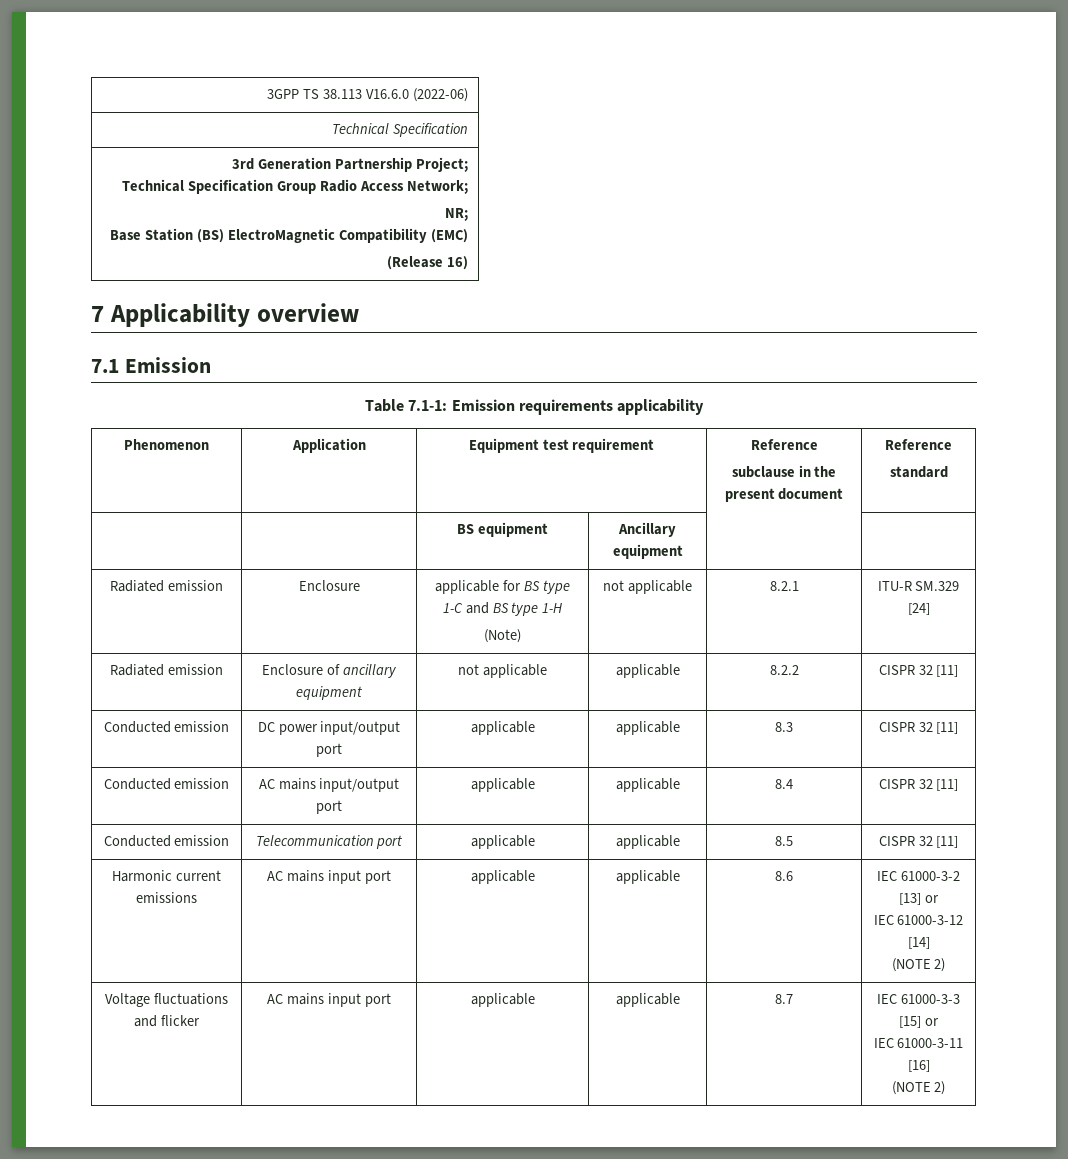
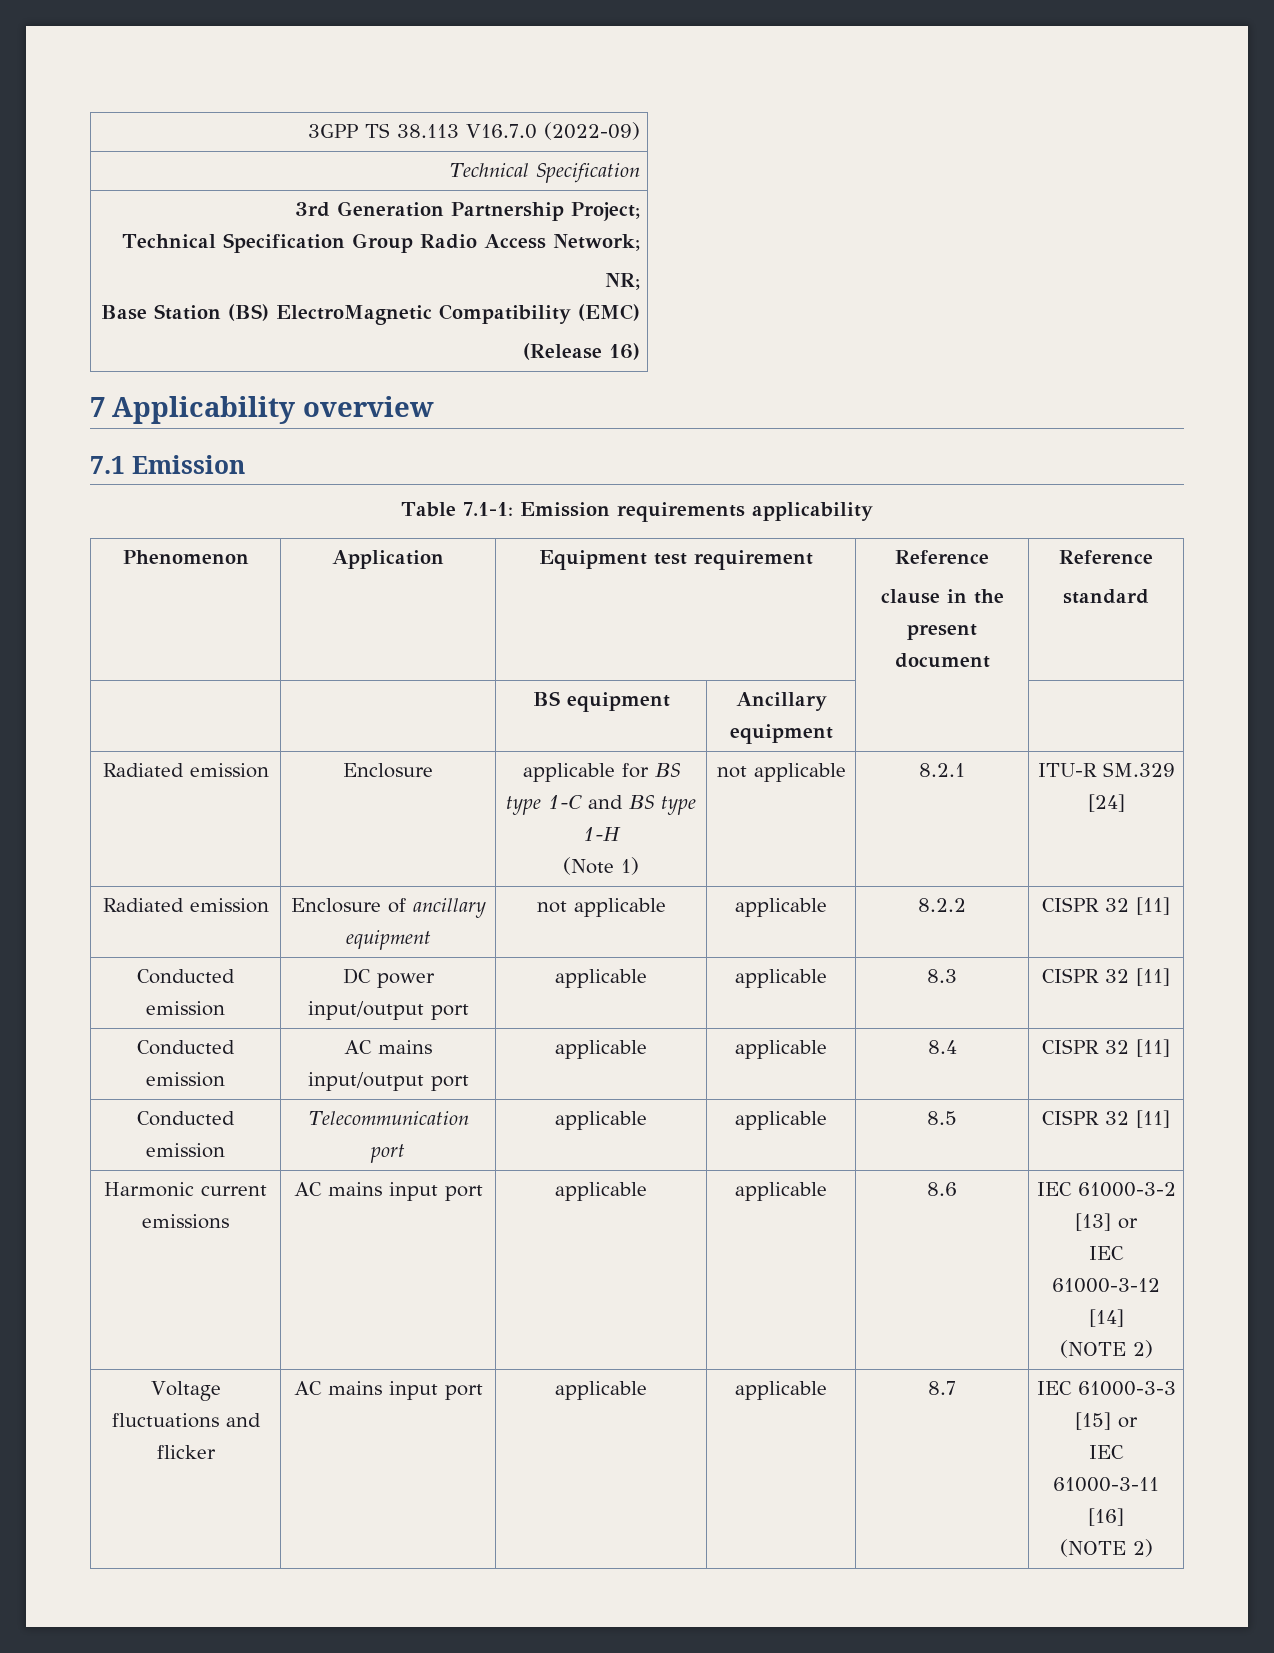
- 3GPP TS 38.113 V16.6.0 (2022-06)
+ 3GPP TS 38.113 V16.7.0 (2022-09)
  Phenomenon | Application | Equipment test requirement | Reference
- subclause in the present document | Reference
+ clause in the present document | Reference
  Radiated emission | Enclosure | applicable for BS type 1-C and BS type 1-H
- (Note) | not applicable | 8.2.1 | ITU-R SM.329 [24]
+ (Note 1) | not applicable | 8.2.1 | ITU-R SM.329 [24]

